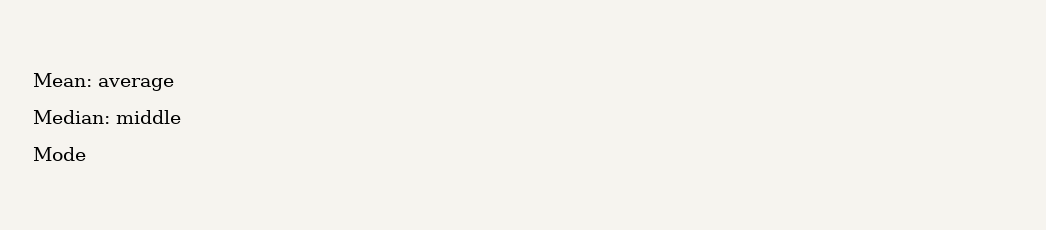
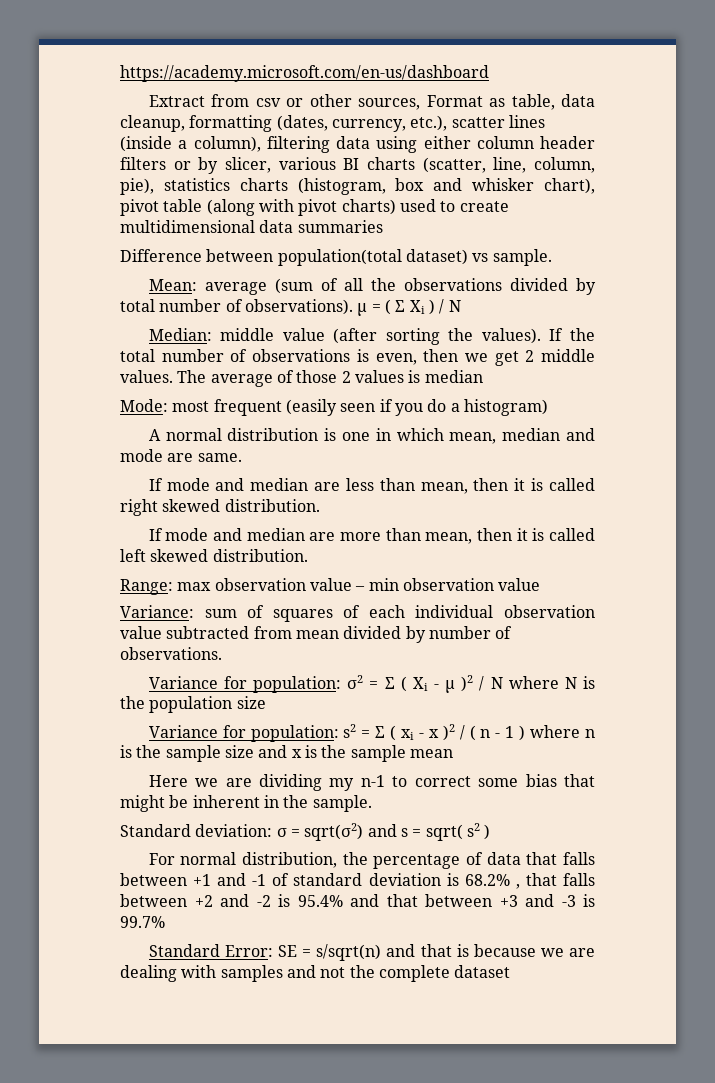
- Mean: average
- Median: middle
- Mode
+ https://academy.microsoft.com/en-us/dashboard
+ Extract from csv or other sources, Format as table, data cleanup, formatting (dates, currency, etc.), scatter lines (inside a column), filtering data using either column header filters or by slicer, various BI charts (scatter, line, column, pie), statistics charts (histogram, box and whisker chart), pivot table (along with pivot charts) used to create multidimensional data summaries
+ Difference between population(total dataset) vs sample.
+ Mean: average (sum of all the observations divided by total number of observations). μ = ( Σ Xi ) / N
+ Median: middle value (after sorting the values). If the total number of observations is even, then we get 2 middle values. The average of those 2 values is median
+ Mode: most frequent (easily seen if you do a histogram)
+ A normal distribution is one in which mean, median and mode are same.
+ If mode and median are less than mean, then it is called right skewed distribution.
+ If mode and median are more than mean, then it is called left skewed distribution.
+ Range: max observation value – min observation value
+ Variance: sum of squares of each individual observation value subtracted from mean divided by number of observations.
+ Variance for population: σ2 = Σ ( Xi - μ )2 / N where N is the population size
+ Variance for population: s2 = Σ ( xi - x )2 / ( n - 1 ) where n is the sample size and x is the sample mean
+ Here we are dividing my n-1 to correct some bias that might be inherent in the sample.
+ Standard deviation: σ = sqrt(σ2) and s = sqrt( s2 )
+ For normal distribution, the percentage of data that falls between +1 and -1 of standard deviation is 68.2% , that falls between +2 and -2 is 95.4% and that between +3 and -3 is 99.7%
+ Standard Error: SE = s/sqrt(n) and that is because we are dealing with samples and not the complete dataset

